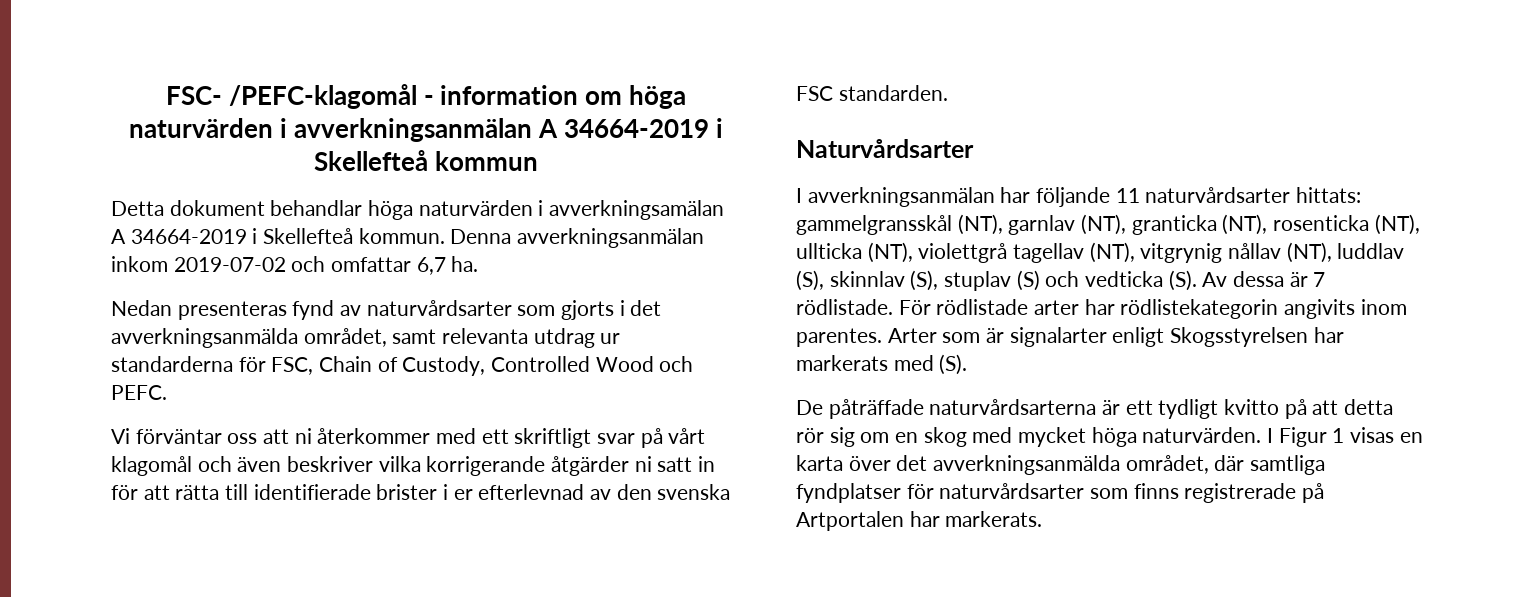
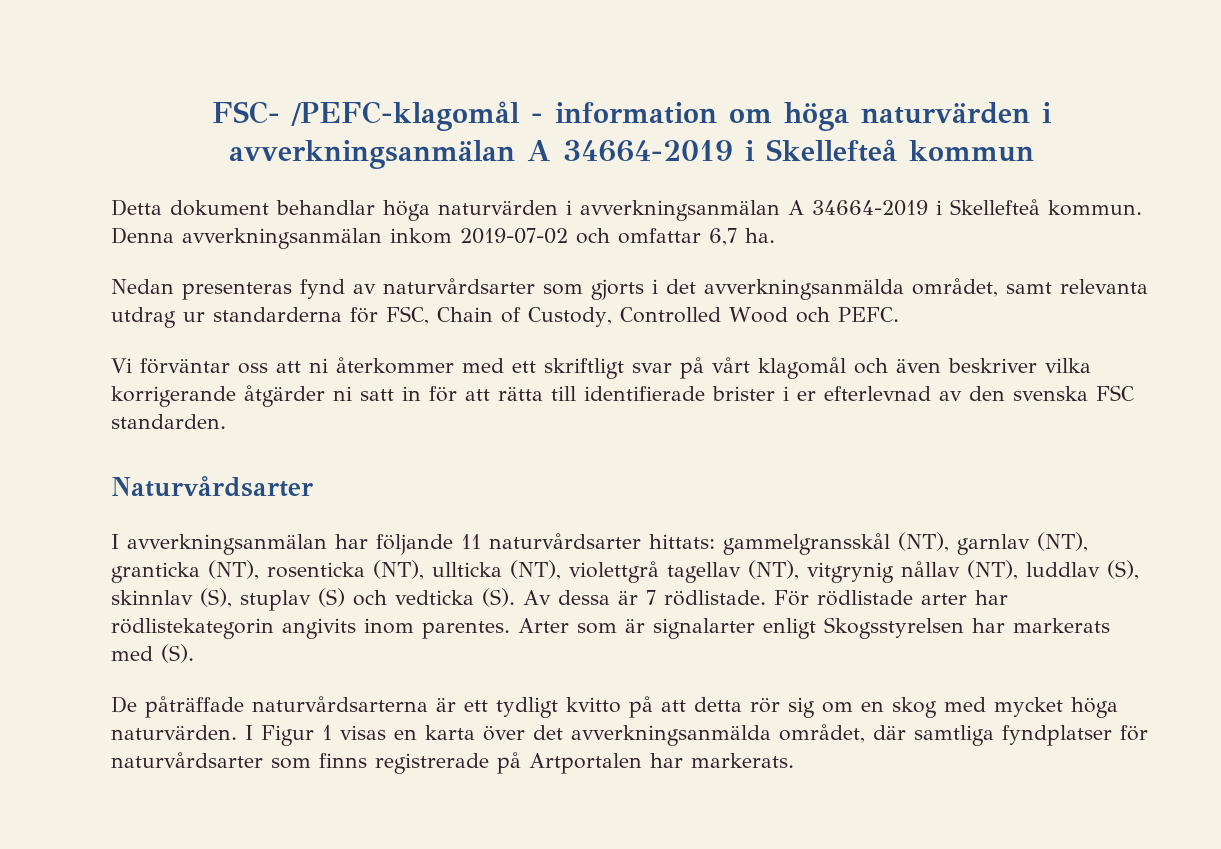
- Detta dokument behandlar höga naturvärden i avverkningsamälan A 34664-2019 i Skellefteå kommun.
+ Detta dokument behandlar höga naturvärden i avverkningsanmälan A 34664-2019 i Skellefteå kommun.

